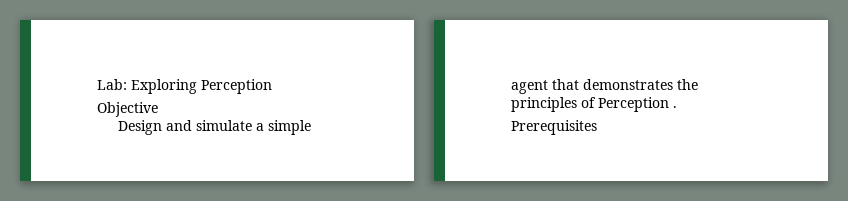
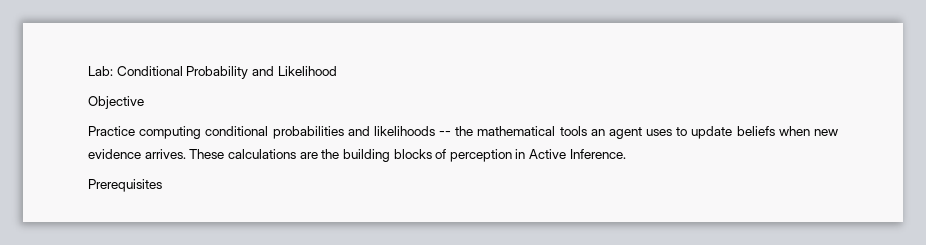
- Lab: Exploring Perception
+ Lab: Conditional Probability and Likelihood
  Objective
- Design and simulate a simple agent that demonstrates the principles of Perception .
+ Practice computing conditional probabilities and likelihoods -- the mathematical tools an agent uses to update beliefs when new evidence arrives. These calculations are the building blocks of perception in Active Inference.

